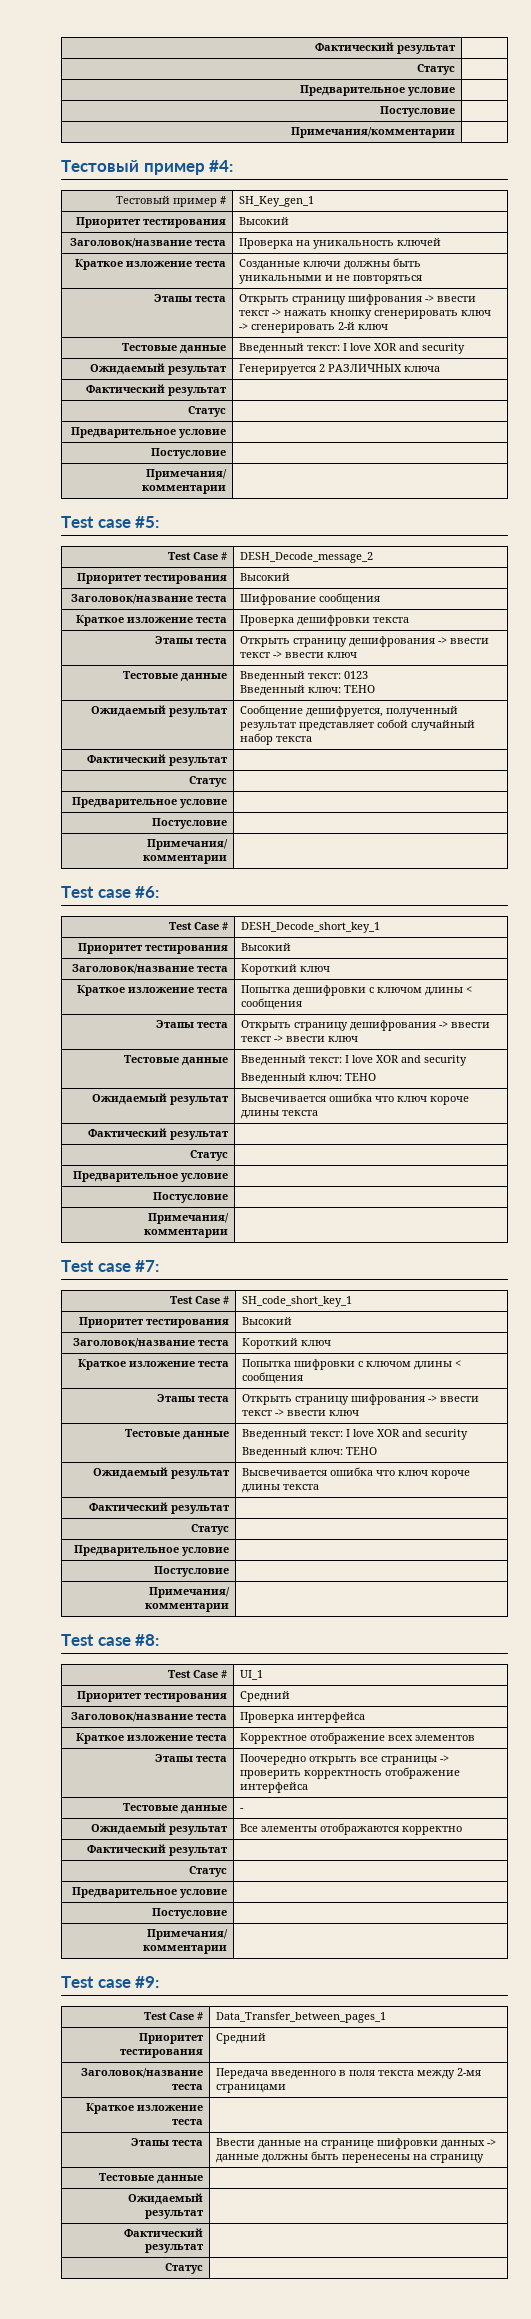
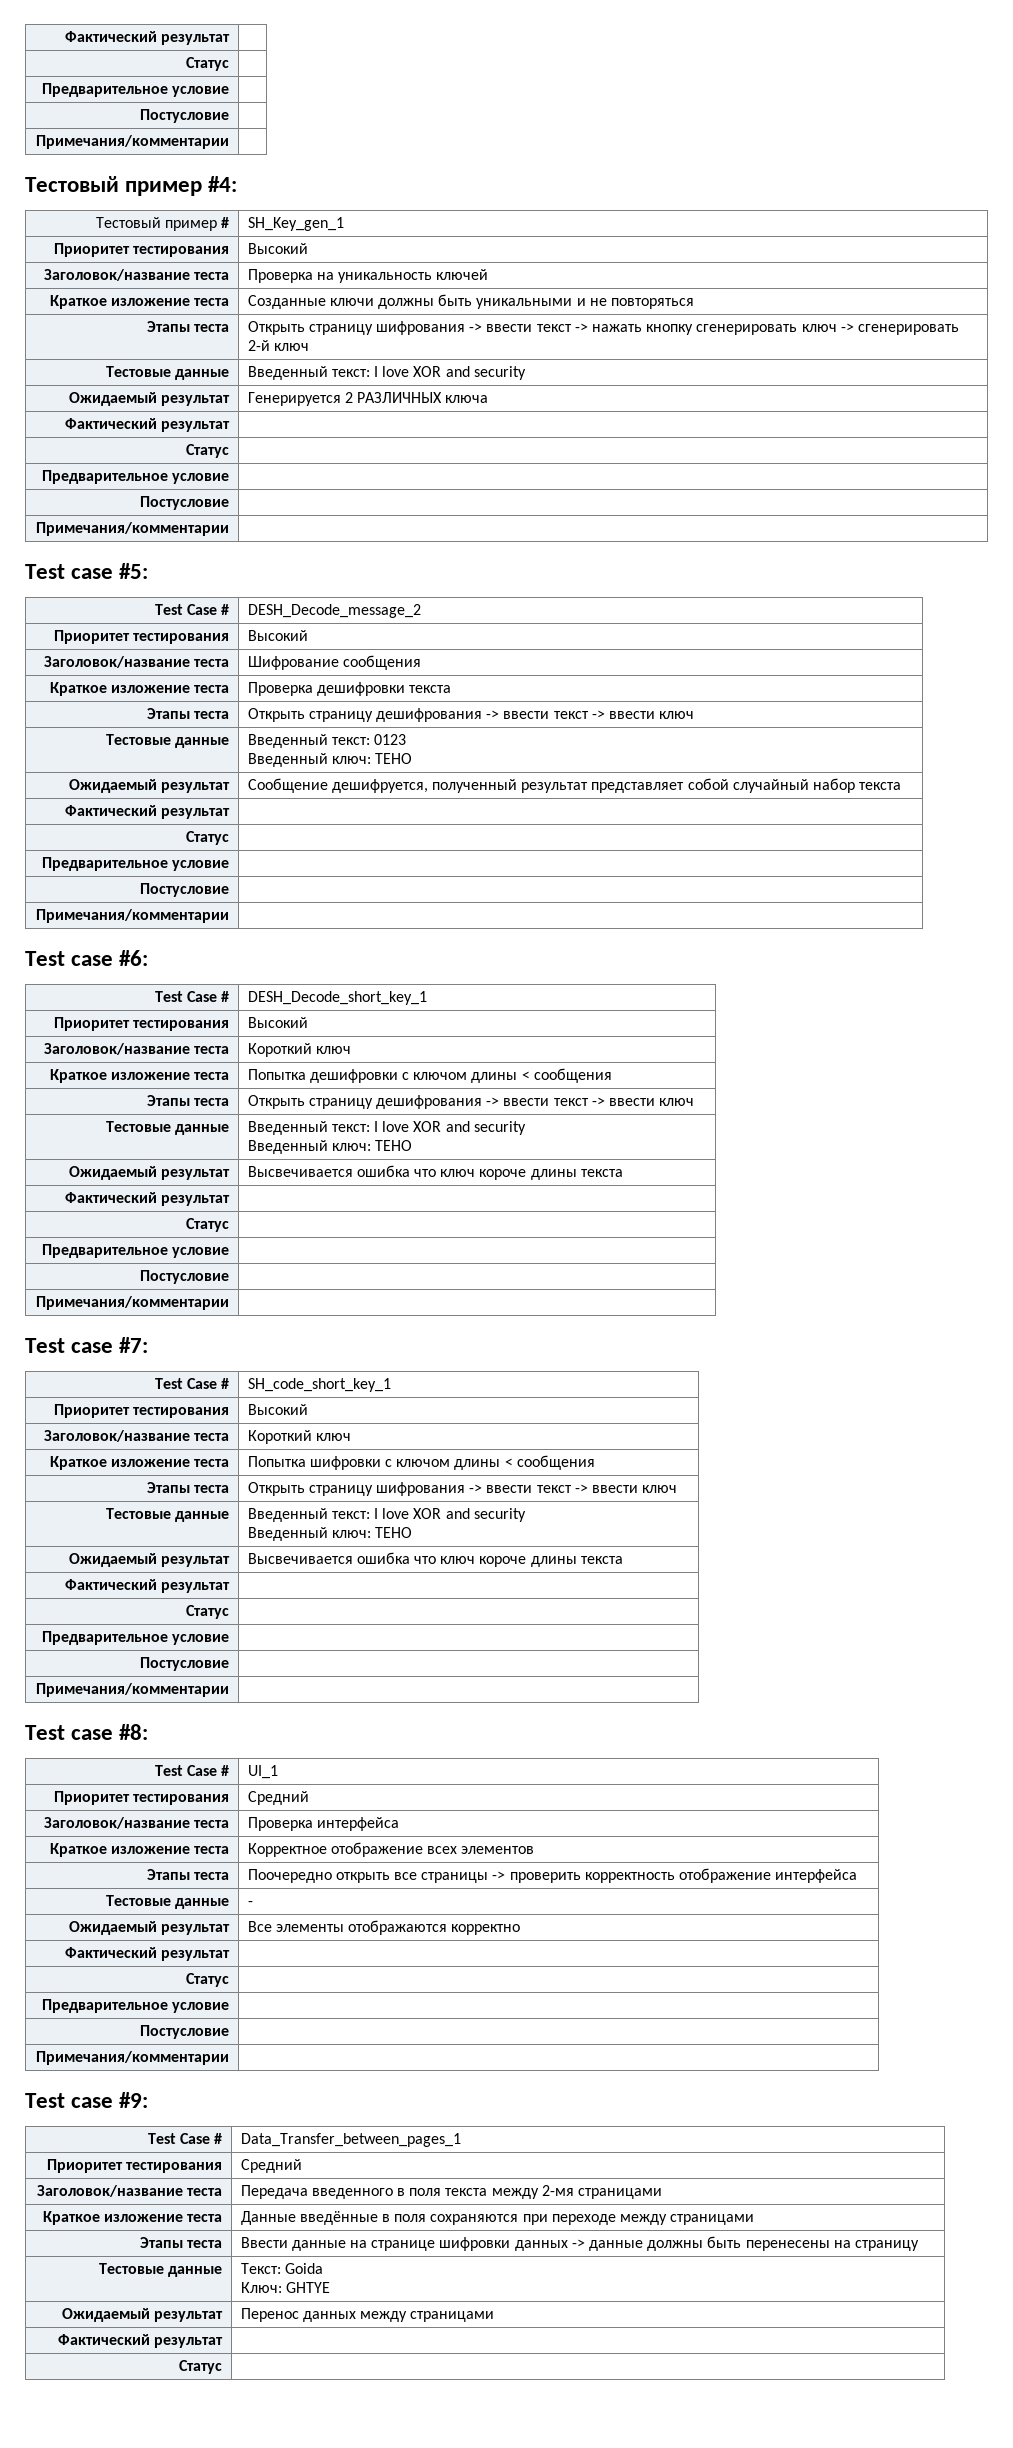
  Заголовок/название теста | Передача введенного в поля текста между 2-мя страницами
- Краткое изложение теста |
+ Краткое изложение теста | Данные введённые в поля сохраняются при переходе между страницами
  Этапы теста | Ввести данные на странице шифровки данных -> данные должны быть перенесены на страницу
- Тестовые данные |
- Ожидаемый результат |
+ Тестовые данные | Текст: Goida
+ Ключ: GHTYE
+ Ожидаемый результат | Перенос данных между страницами

